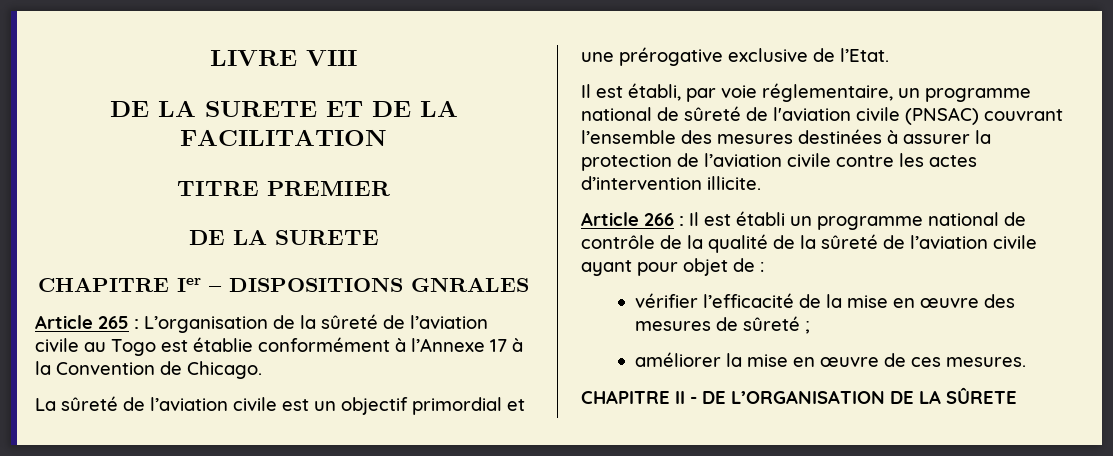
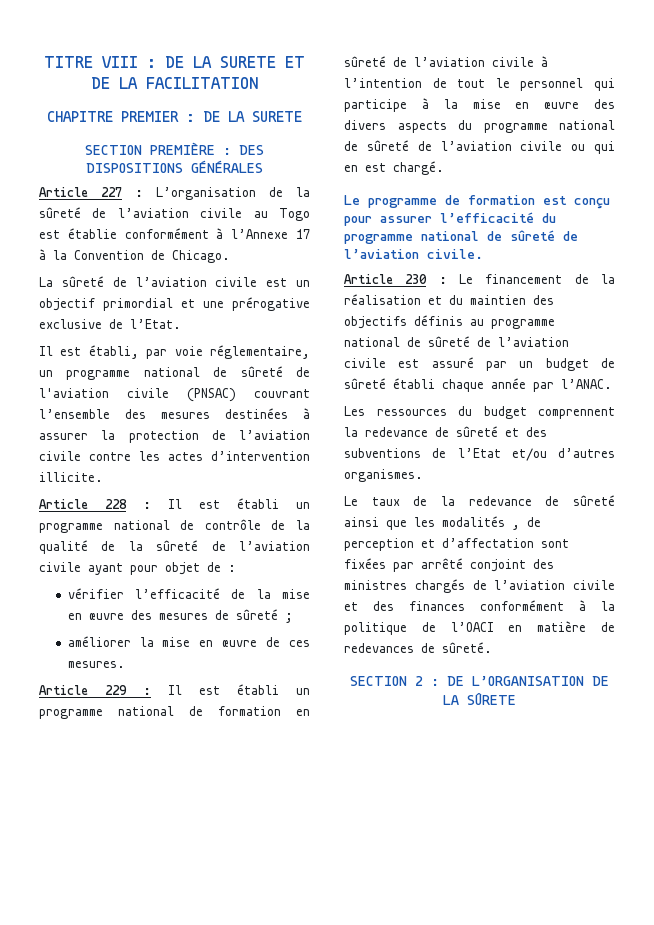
- LIVRE VIII
- DE LA SURETE ET DE LA FACILITATION
+ TITRE VIII : DE LA SURETE ET DE LA FACILITATION
- TITRE PREMIER
- DE LA SURETE
+ CHAPITRE PREMIER : DE LA SURETE
- CHAPITRE Ier – DISPOSITIONS GNRALES
- Article 265 : L’organisation de la sûreté de l’aviation civile au Togo est établie conformément à l’Annexe 17 à la Convention de Chicago.
+ SECTION PREMIÈRE : DES DISPOSITIONS GÉNÉRALES
+ Article 227 : L’organisation de la sûreté de l’aviation civile au Togo est établie conformément à l’Annexe 17 à la Convention de Chicago.
- Article 266 : Il est établi un programme national de contrôle de la qualité de la sûreté de l’aviation civile ayant pour objet de :
+ Article 228 : Il est établi un programme national de contrôle de la qualité de la sûreté de l’aviation civile ayant pour objet de :
- CHAPITRE II - DE L’ORGANISATION DE LA SÛRETE
+ Article 229 : Il est établi un programme national de formation en sûreté de l’aviation civile à l’intention de tout le personnel qui participe à la mise en œuvre des divers aspects du programme national de sûreté de l’aviation civile ou qui en est chargé.
+ Le programme de formation est conçu pour assurer l’efficacité du programme national de sûreté de l’aviation civile.
+ Article 230 : Le financement de la réalisation et du maintien des objectifs définis au programme national de sûreté de l’aviation civile est assuré par un budget de sûreté établi chaque année par l’ANAC.
+ Les ressources du budget comprennent la redevance de sûreté et des subventions de l’Etat et/ou d’autres organismes.
+ Le taux de la redevance de sûreté ainsi que les modalités , de perception et d’affectation sont fixées par arrêté conjoint des ministres chargés de l’aviation civile et des finances conformément à la politique de l’OACI en matière de redevances de sûreté.
+ SECTION 2 : DE L’ORGANISATION DE LA SÛRETE

